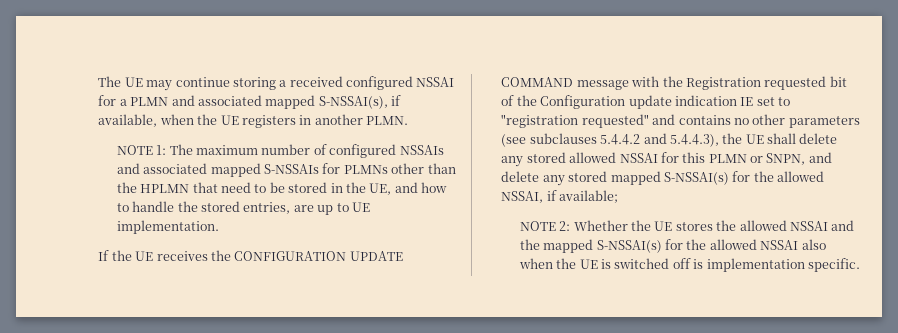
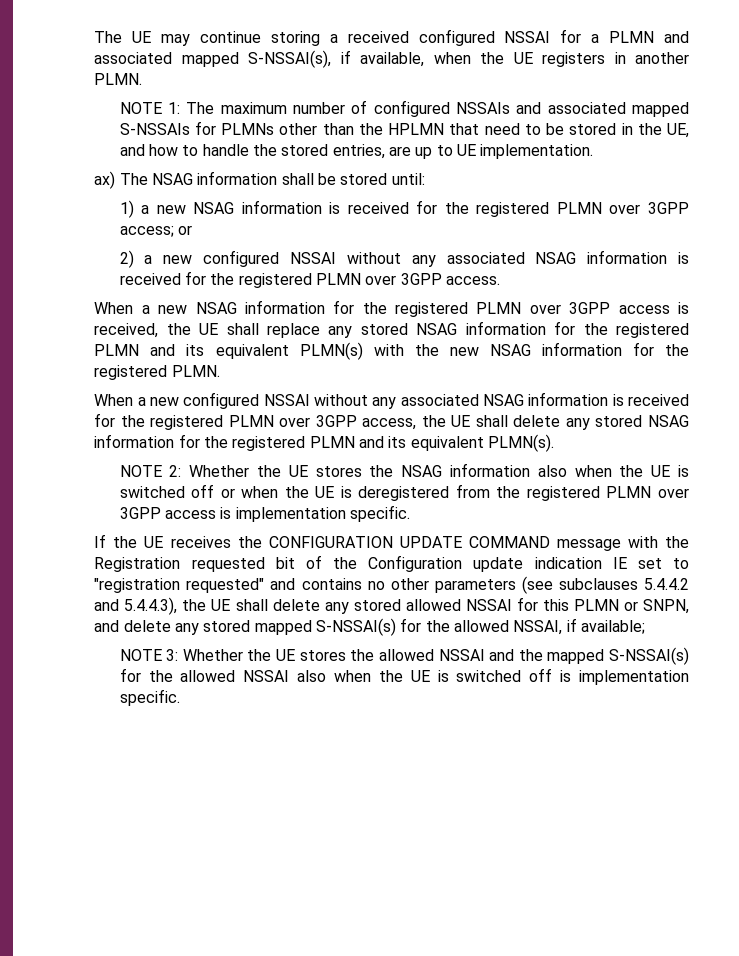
+ ax) The NSAG information shall be stored until:
+ 1) a new NSAG information is received for the registered PLMN over 3GPP access; or
+ 2) a new configured NSSAI without any associated NSAG information is received for the registered PLMN over 3GPP access.
+ When a new NSAG information for the registered PLMN over 3GPP access is received, the UE shall replace any stored NSAG information for the registered PLMN and its equivalent PLMN(s) with the new NSAG information for the registered PLMN.
+ When a new configured NSSAI without any associated NSAG information is received for the registered PLMN over 3GPP access, the UE shall delete any stored NSAG information for the registered PLMN and its equivalent PLMN(s).
+ NOTE 2: Whether the UE stores the NSAG information also when the UE is switched off or when the UE is deregistered from the registered PLMN over 3GPP access is implementation specific.
- NOTE 2: Whether the UE stores the allowed NSSAI and the mapped S-NSSAI(s) for the allowed NSSAI also when the UE is switched off is implementation specific.
+ NOTE 3: Whether the UE stores the allowed NSSAI and the mapped S-NSSAI(s) for the allowed NSSAI also when the UE is switched off is implementation specific.

